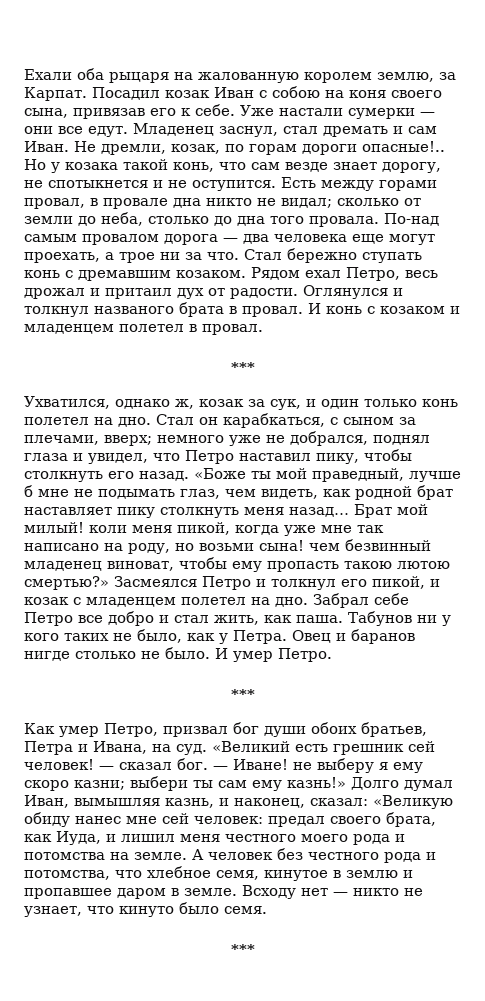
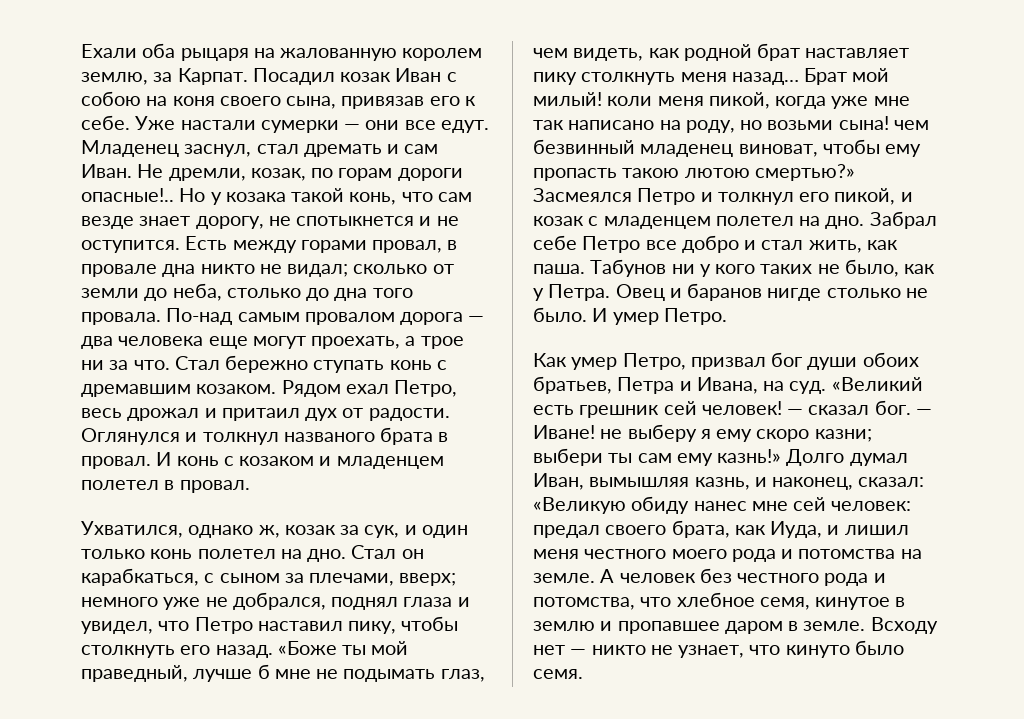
  И конь с козаком и младенцем полетел в провал.
- ***
  И умер Петро.
- ***
  Всходу нет — никто не узнает, что кинуто было семя.
- ***

